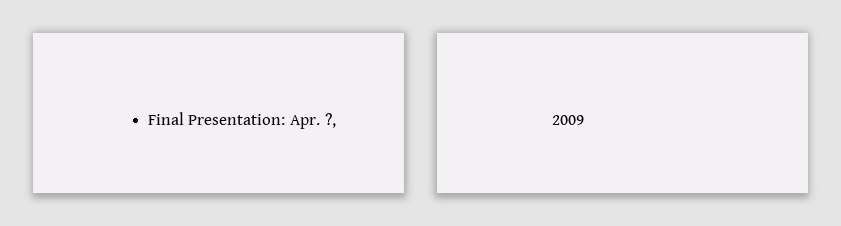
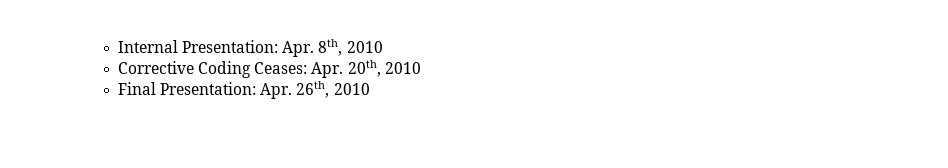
+ Internal Presentation: Apr. 8th, 2010
+ Corrective Coding Ceases: Apr. 20th, 2010
- Final Presentation: Apr. ?, 2009
+ Final Presentation: Apr. 26th, 2010

